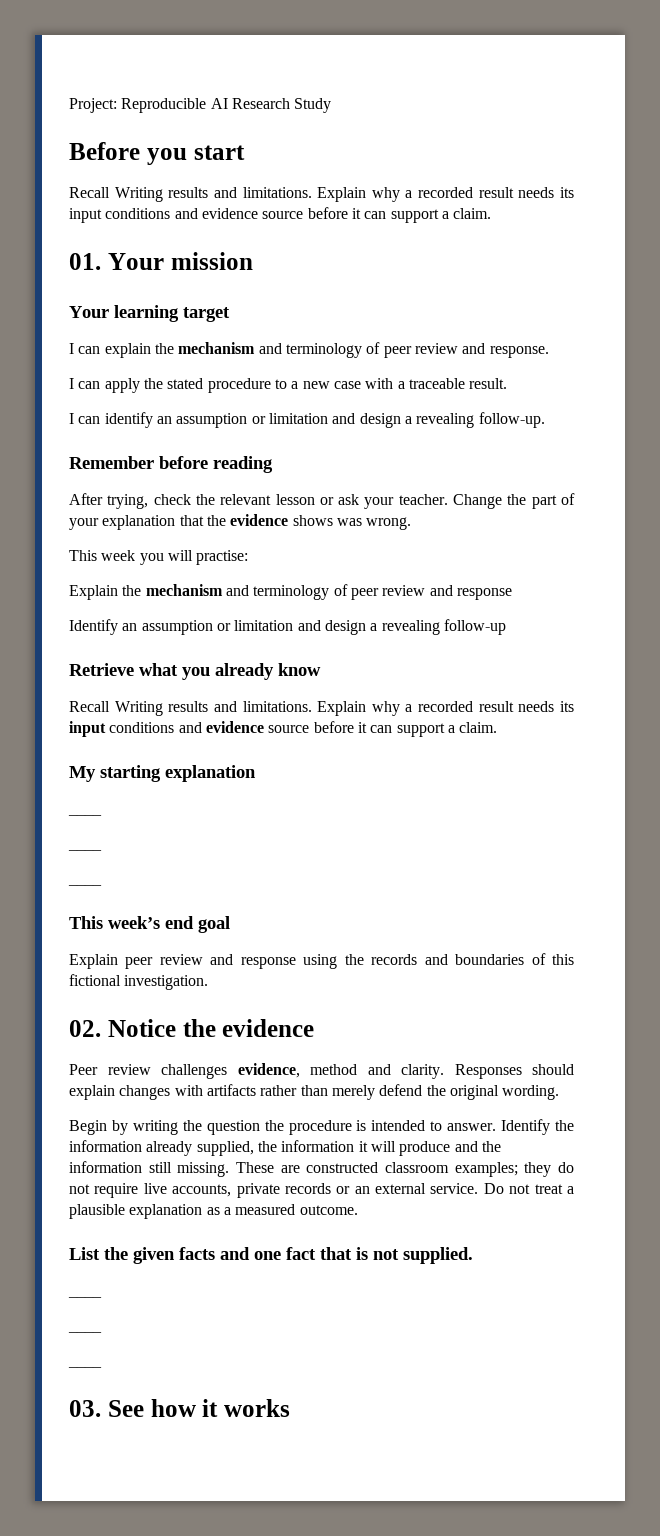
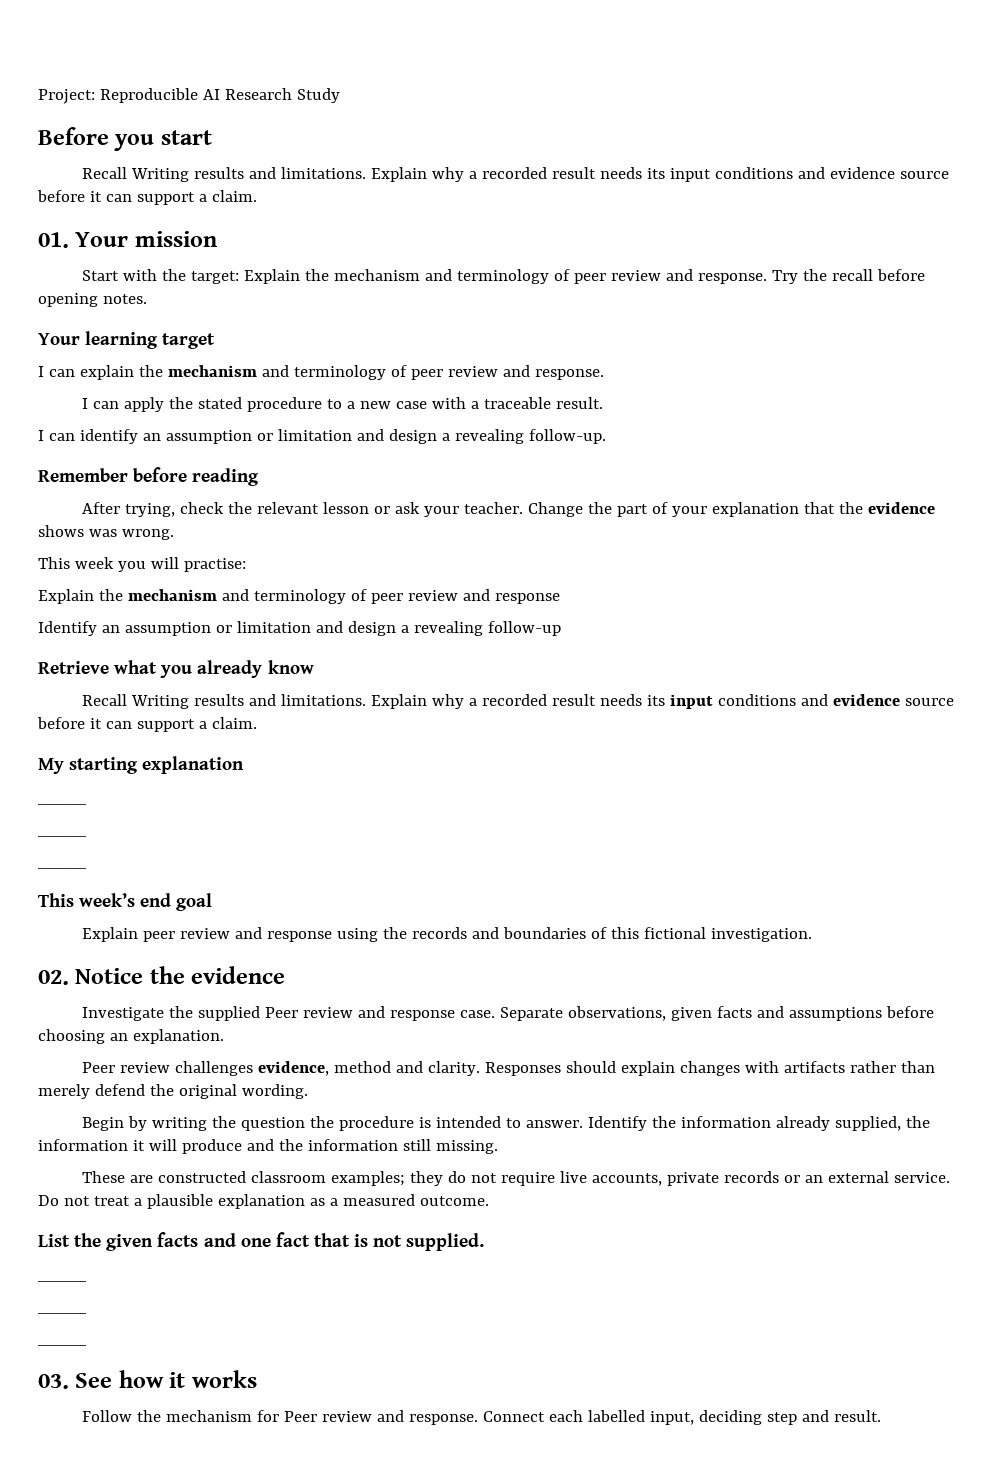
+ Start with the target: Explain the mechanism and terminology of peer review and response. Try the recall before opening notes.
+ Investigate the supplied Peer review and response case. Separate observations, given facts and assumptions before choosing an explanation.
- Identify the information already supplied, the information it will produce and the information still missing. These are constructed classroom examples; they do not require live accounts, private records or an external service.
+ Identify the information already supplied, the information it will produce and the information still missing.
+ These are constructed classroom examples; they do not require live accounts, private records or an external service.
+ Follow the mechanism for Peer review and response. Connect each labelled input, deciding step and result.

